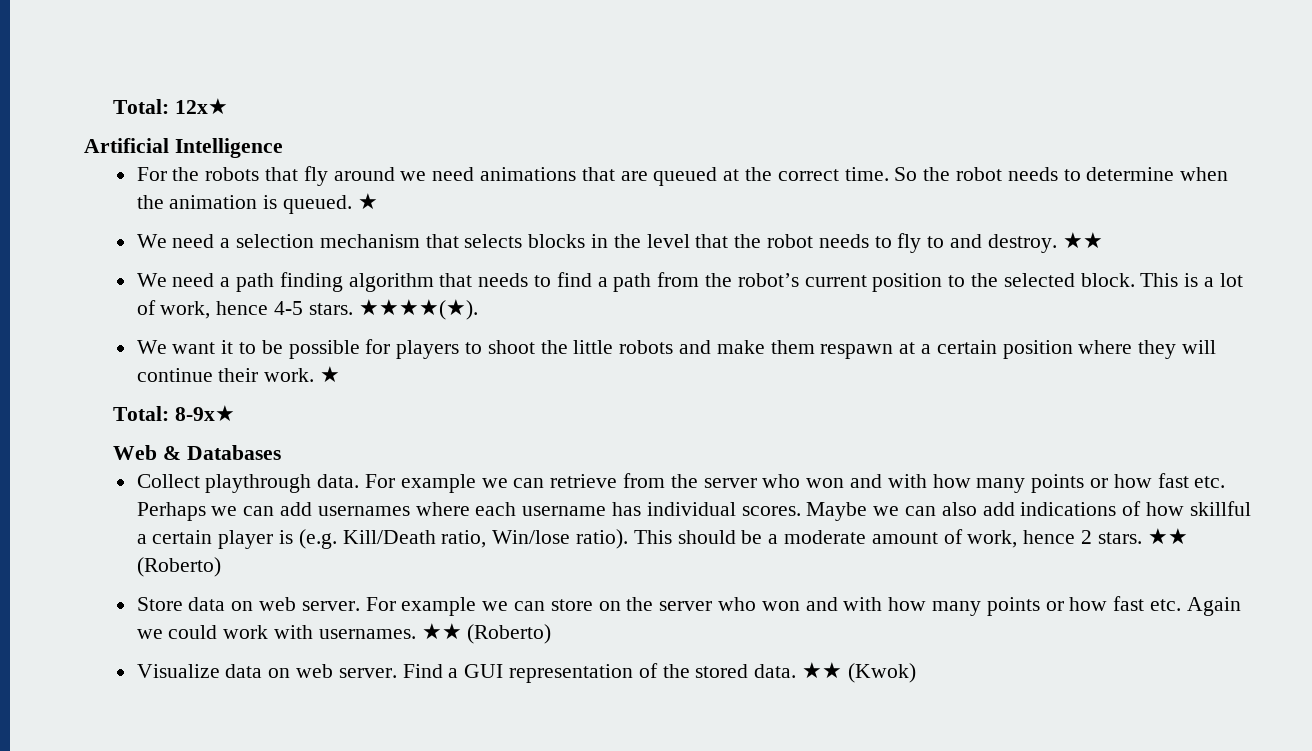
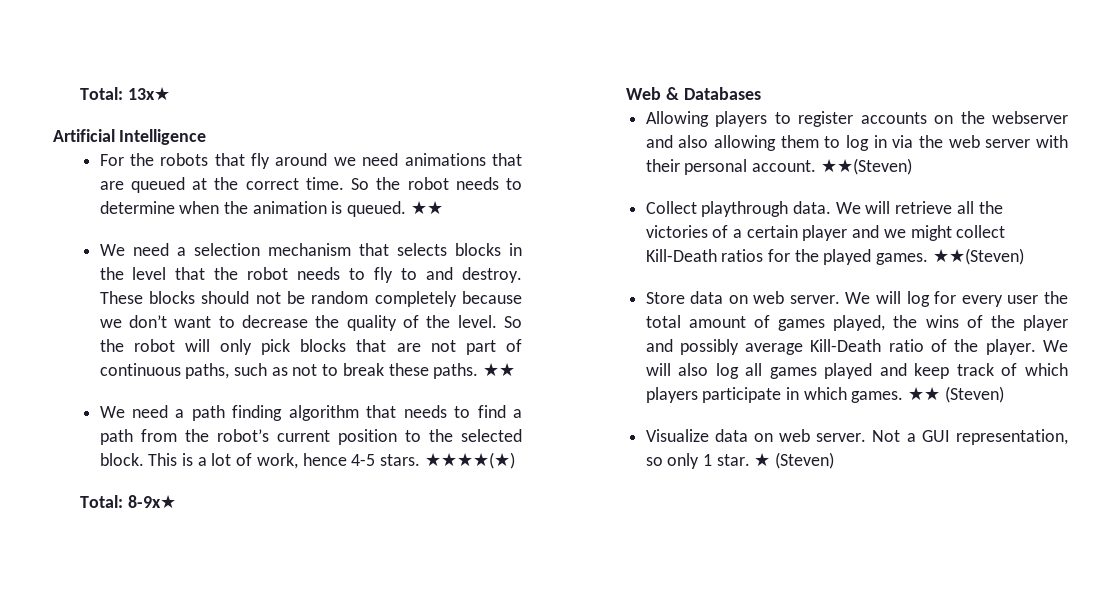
- Total: 12x★
+ Total: 13x★
- So the robot needs to determine when the animation is queued. ★
+ So the robot needs to determine when the animation is queued. ★★
+ These blocks should not be random completely because we don’t want to decrease the quality of the level. So the robot will only pick blocks that are not part of continuous paths, such as not to break these paths.
- ★★★★(★).
- We want it to be possible for players to shoot the little robots and make them respawn at a certain position where they will continue their work. ★
+ ★★★★(★)
- Collect playthrough data. For example we can retrieve from the server who won and with how many points or how fast etc. Perhaps we can add usernames where each username has individual scores. Maybe we can also add indications of how skillful a certain player is (e.g. Kill/Death ratio, Win/lose ratio). This should be a moderate amount of work, hence 2 stars. ★★ (Roberto)
+ Allowing players to register accounts on the webserver and also allowing them to log in via the web server with their personal account. ★★(Steven)
+ Collect playthrough data. We will retrieve all the victories of a certain player and we might collect Kill-Death ratios for the played games. ★★(Steven)
- For example we can store on the server who won and with how many points or how fast etc. Again we could work with usernames. ★★ (Roberto)
+ We will log for every user the total amount of games played, the wins of the player and possibly average Kill-Death ratio of the player. We will also log all games played and keep track of which players participate in which games. ★★ (Steven)
- Find a GUI representation of the stored data. ★★ (Kwok)
+ Not a GUI representation, so only 1 star. ★ (Steven)

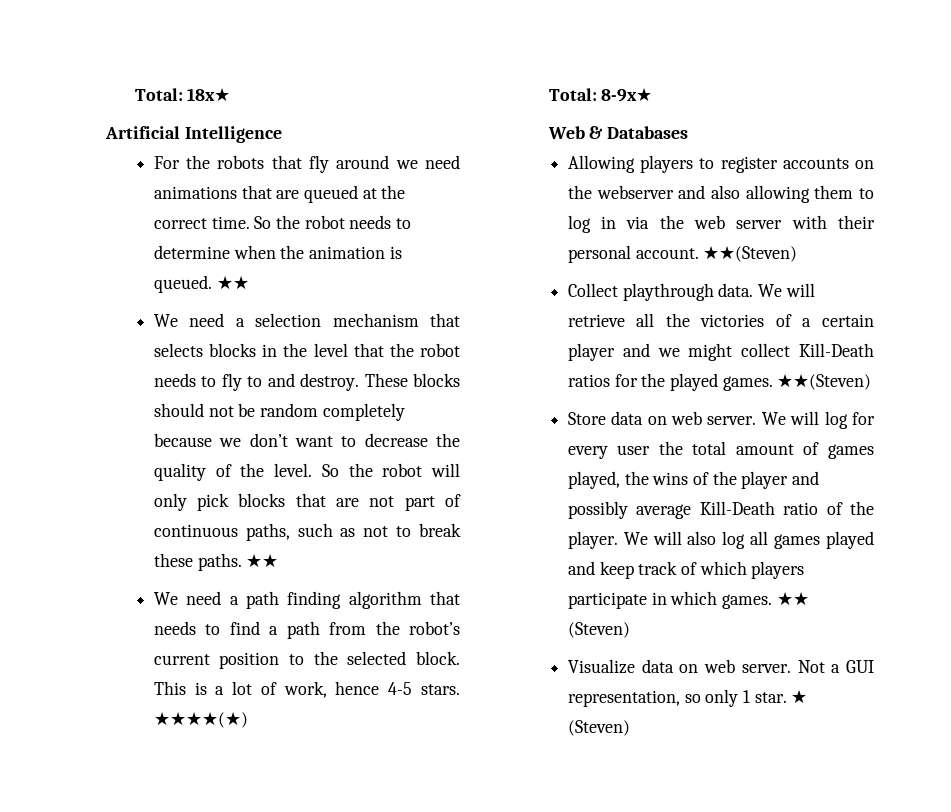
- Total: 13x★
+ Total: 18x★

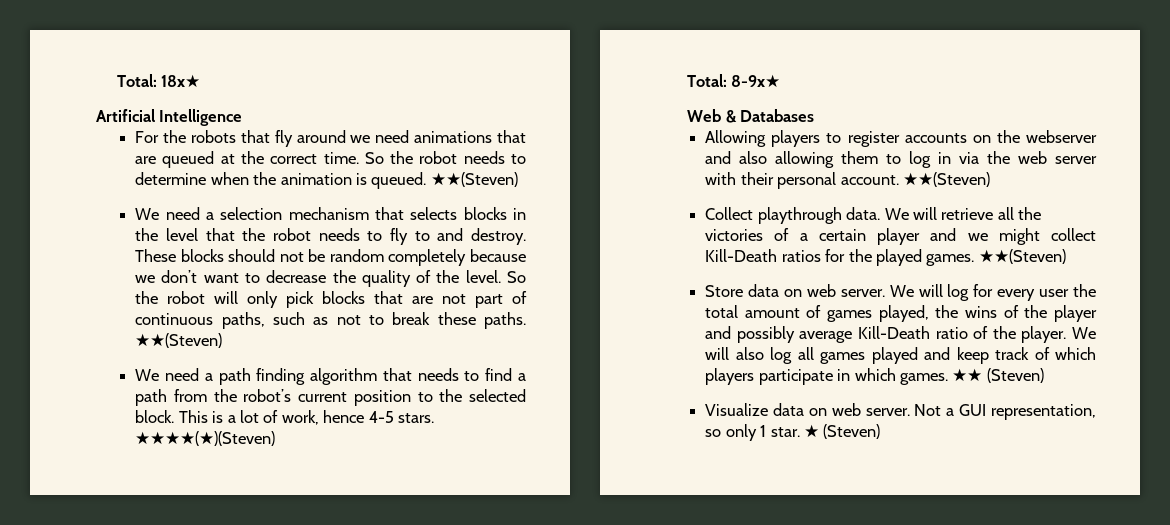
- So the robot needs to determine when the animation is queued. ★★
+ So the robot needs to determine when the animation is queued. ★★(Steven)
- So the robot will only pick blocks that are not part of continuous paths, such as not to break these paths. ★★
+ So the robot will only pick blocks that are not part of continuous paths, such as not to break these paths. ★★(Steven)
- ★★★★(★)
+ ★★★★(★)(Steven)

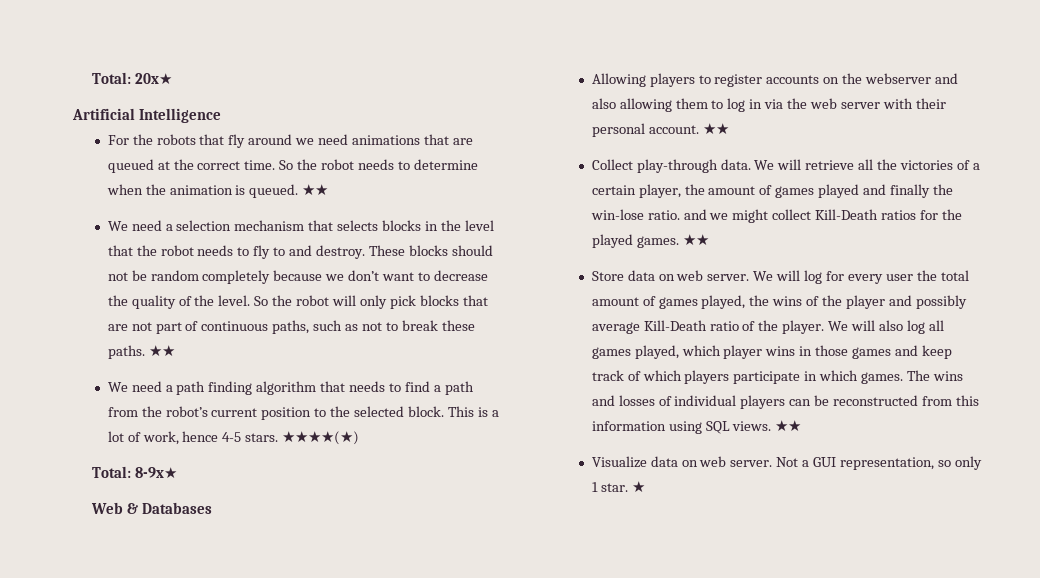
- Total: 18x★
+ Total: 20x★
- So the robot needs to determine when the animation is queued. ★★(Steven)
+ So the robot needs to determine when the animation is queued. ★★
- So the robot will only pick blocks that are not part of continuous paths, such as not to break these paths. ★★(Steven)
+ So the robot will only pick blocks that are not part of continuous paths, such as not to break these paths. ★★
- ★★★★(★)(Steven)
+ ★★★★(★)
- Allowing players to register accounts on the webserver and also allowing them to log in via the web server with their personal account. ★★(Steven)
+ Allowing players to register accounts on the webserver and also allowing them to log in via the web server with their personal account. ★★
- Collect playthrough data.
+ Collect play-through data.
- We will retrieve all the victories of a certain player and we might collect Kill-Death ratios for the played games. ★★(Steven)
+ We will retrieve all the victories of a certain player, the amount of games played and finally the win-lose ratio. and we might collect Kill-Death ratios for the played games. ★★
- We will also log all games played and keep track of which players participate in which games.
+ We will also log all games played, which player wins in those games and keep track of which players participate in which games.
- ★★ (Steven)
+ The wins and losses of individual players can be reconstructed from this information using SQL views. ★★
- ★ (Steven)
+ ★

